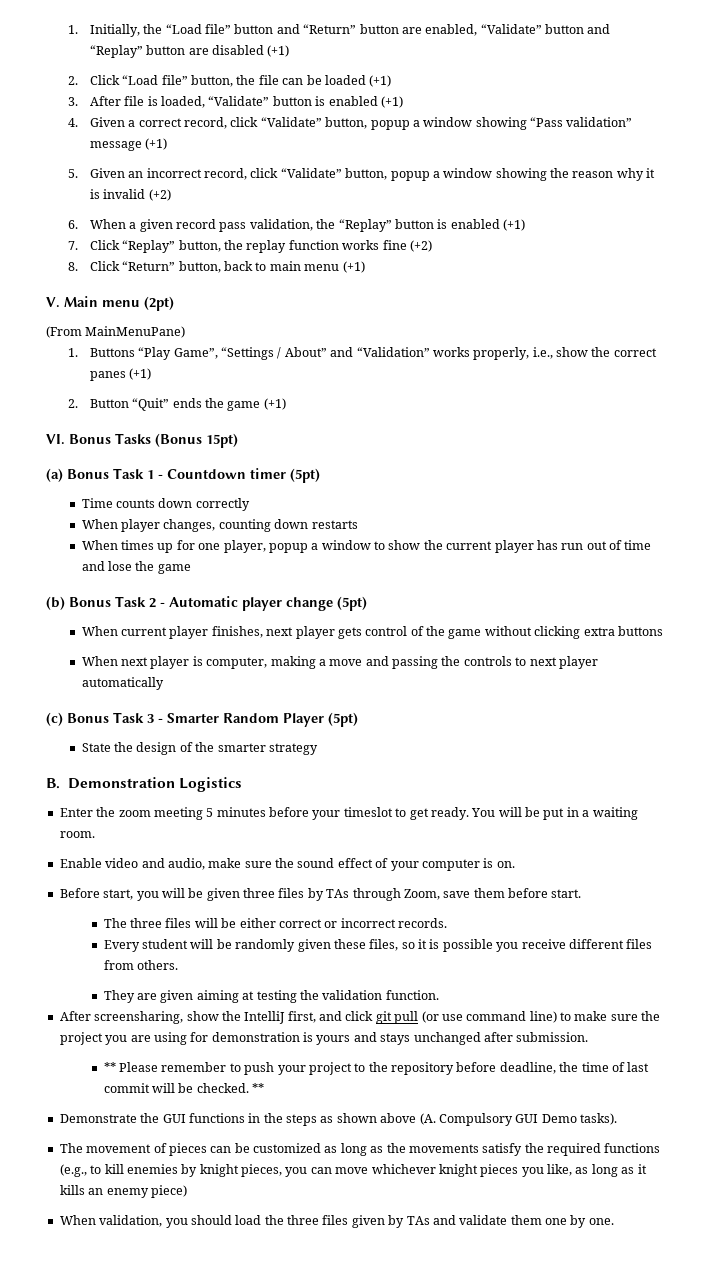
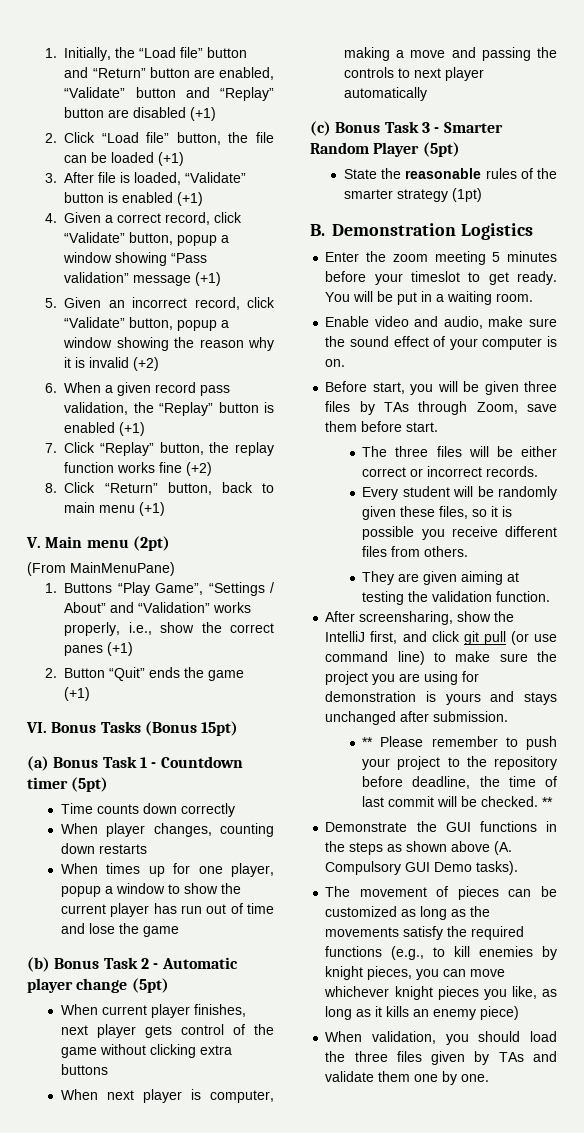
- State the design of the smarter strategy
+ State the reasonable rules of the smarter strategy (1pt)

